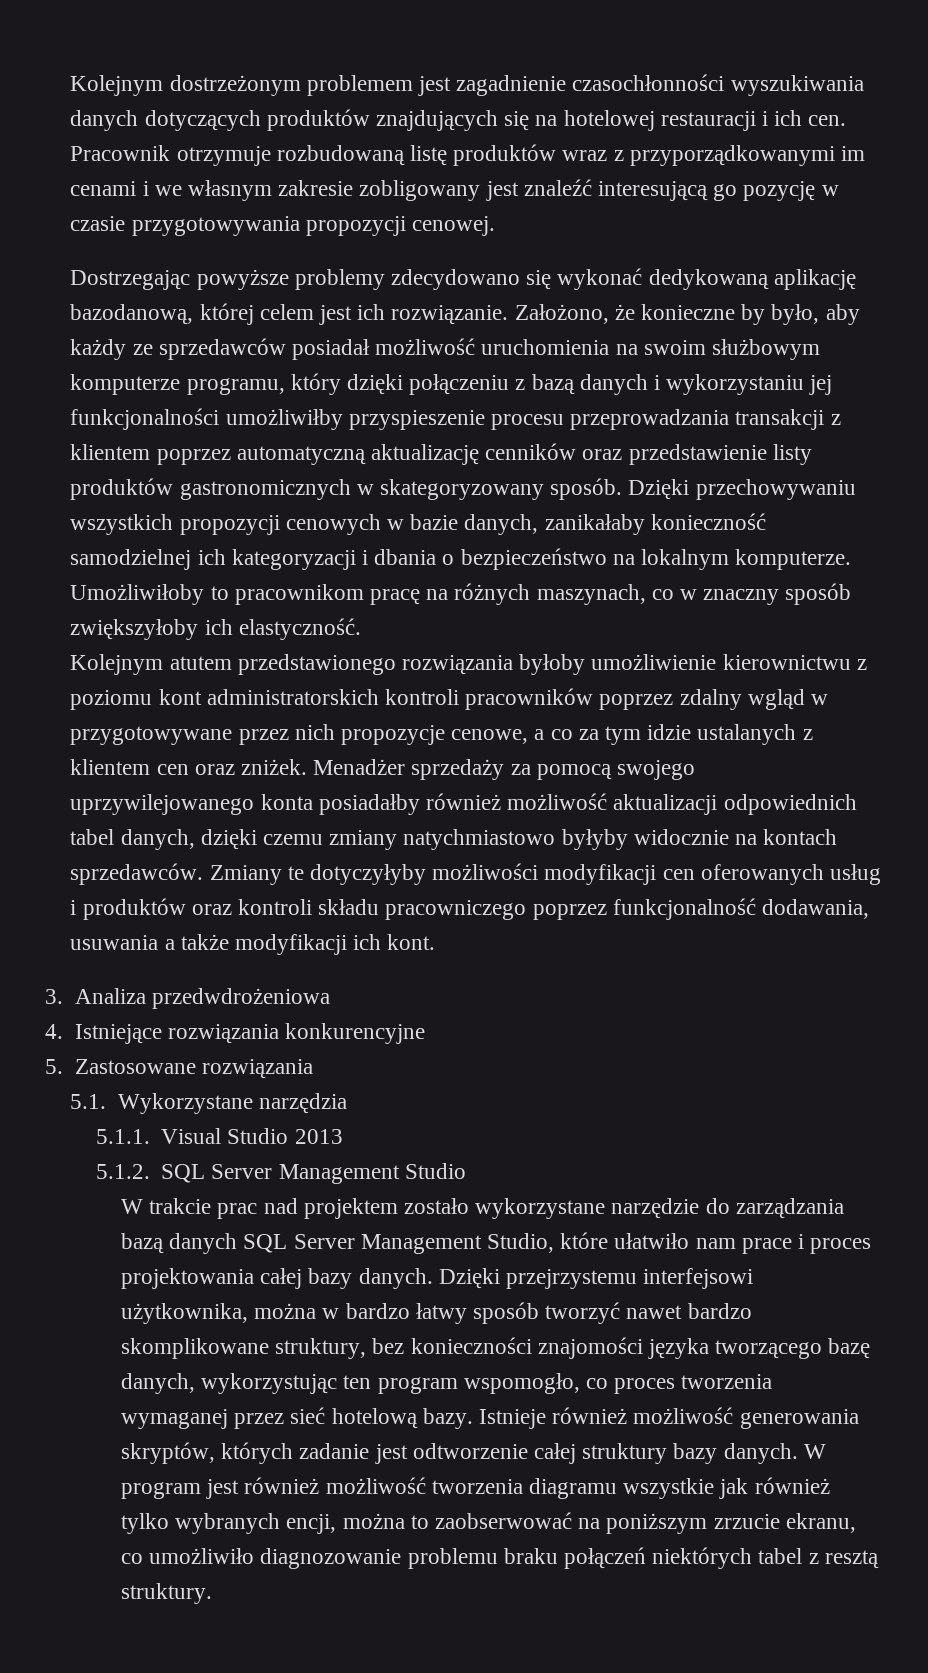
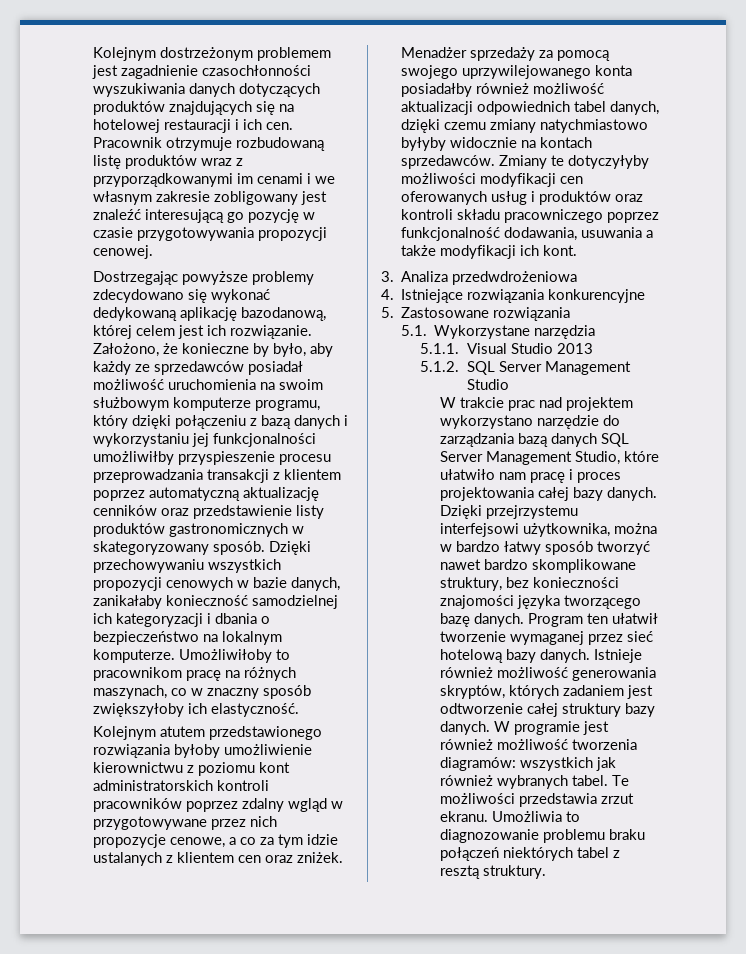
- W trakcie prac nad projektem zostało wykorzystane narzędzie do zarządzania bazą danych SQL Server Management Studio, które ułatwiło nam prace i proces projektowania całej bazy danych.
+ W trakcie prac nad projektem wykorzystano narzędzie do zarządzania bazą danych SQL Server Management Studio, które ułatwiło nam pracę i proces projektowania całej bazy danych.
- Dzięki przejrzystemu interfejsowi użytkownika, można w bardzo łatwy sposób tworzyć nawet bardzo skomplikowane struktury, bez konieczności znajomości języka tworzącego bazę danych, wykorzystując ten program wspomogło, co proces tworzenia wymaganej przez sieć hotelową bazy.
+ Dzięki przejrzystemu interfejsowi użytkownika, można w bardzo łatwy sposób tworzyć nawet bardzo skomplikowane struktury, bez konieczności znajomości języka tworzącego bazę danych. Program ten ułatwił tworzenie wymaganej przez sieć hotelową bazy danych.
- Istnieje również możliwość generowania skryptów, których zadanie jest odtworzenie całej struktury bazy danych.
+ Istnieje również możliwość generowania skryptów, których zadaniem jest odtworzenie całej struktury bazy danych.
- W program jest również możliwość tworzenia diagramu wszystkie jak również tylko wybranych encji, można to zaobserwować na poniższym zrzucie ekranu, co umożliwiło diagnozowanie problemu braku połączeń niektórych tabel z resztą struktury.
+ W programie jest również możliwość tworzenia diagramów: wszystkich jak również wybranych tabel. Te możliwości przedstawia zrzut ekranu. Umożliwia to diagnozowanie problemu braku połączeń niektórych tabel z resztą struktury.

